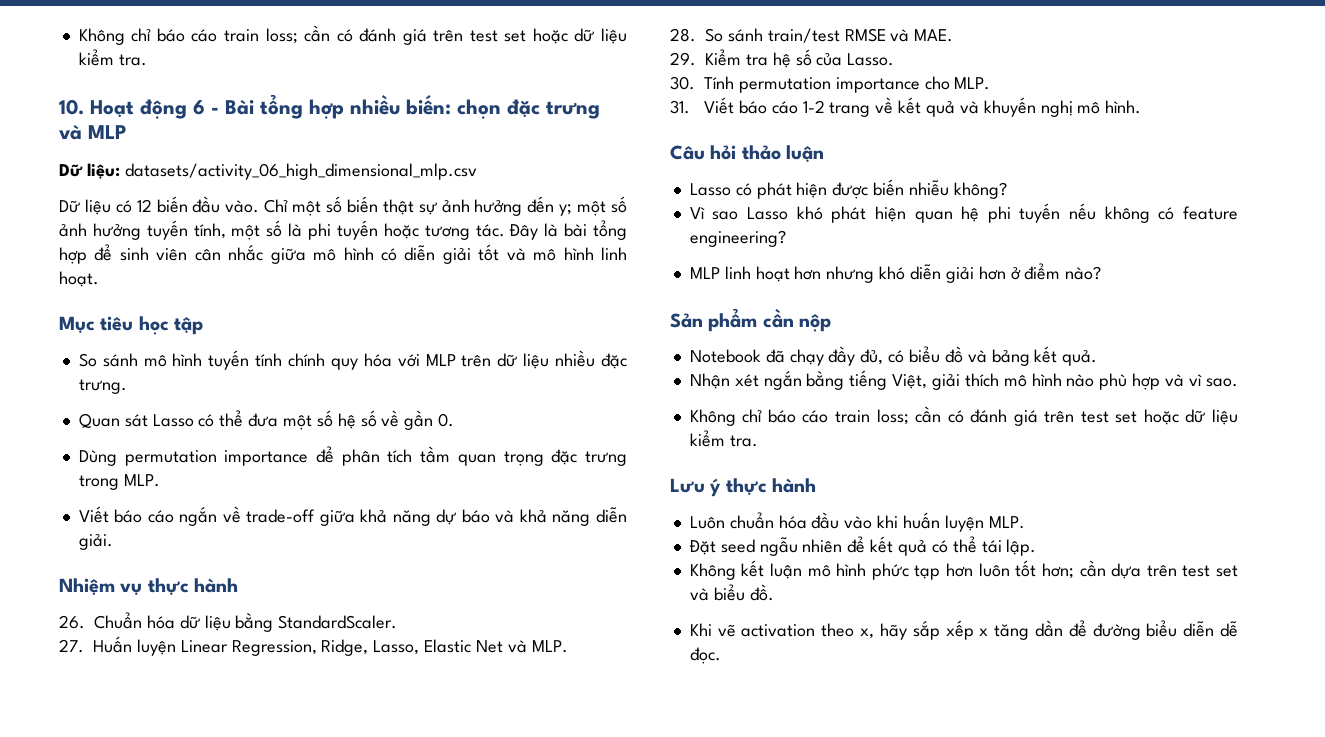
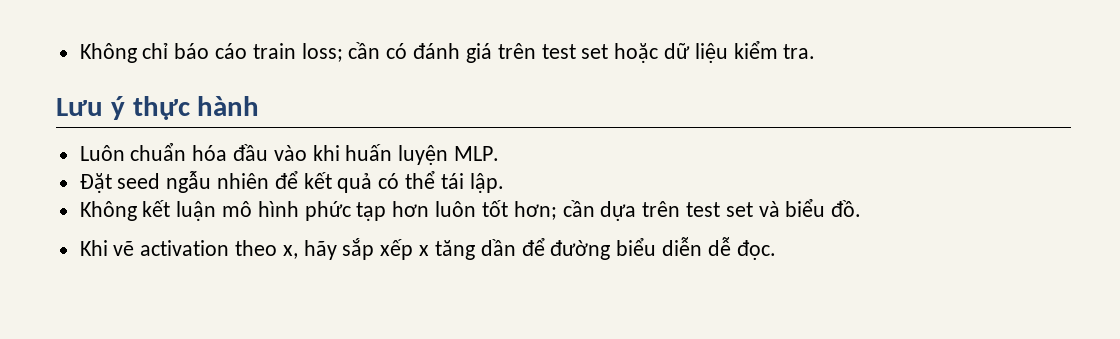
- 10. Hoạt động 6 - Bài tổng hợp nhiều biến: chọn đặc trưng và MLP
- Dữ liệu: datasets/activity_06_high_dimensional_mlp.csv
- Dữ liệu có 12 biến đầu vào. Chỉ một số biến thật sự ảnh hưởng đến y; một số ảnh hưởng tuyến tính, một số là phi tuyến hoặc tương tác. Đây là bài tổng hợp để sinh viên cân nhắc giữa mô hình có diễn giải tốt và mô hình linh hoạt.
- Mục tiêu học tập
- So sánh mô hình tuyến tính chính quy hóa với MLP trên dữ liệu nhiều đặc trưng.
- Quan sát Lasso có thể đưa một số hệ số về gần 0.
- Dùng permutation importance để phân tích tầm quan trọng đặc trưng trong MLP.
- Viết báo cáo ngắn về trade-off giữa khả năng dự báo và khả năng diễn giải.
- Nhiệm vụ thực hành
- 26. Chuẩn hóa dữ liệu bằng StandardScaler.
- 27. Huấn luyện Linear Regression, Ridge, Lasso, Elastic Net và MLP.
- 28. So sánh train/test RMSE và MAE.
- 29. Kiểm tra hệ số của Lasso.
- 30. Tính permutation importance cho MLP.
- 31. Viết báo cáo 1-2 trang về kết quả và khuyến nghị mô hình.
- Câu hỏi thảo luận
- Lasso có phát hiện được biến nhiễu không?
- Vì sao Lasso khó phát hiện quan hệ phi tuyến nếu không có feature engineering?
- MLP linh hoạt hơn nhưng khó diễn giải hơn ở điểm nào?
- Sản phẩm cần nộp
- Notebook đã chạy đầy đủ, có biểu đồ và bảng kết quả.
- Nhận xét ngắn bằng tiếng Việt, giải thích mô hình nào phù hợp và vì sao.
- Không chỉ báo cáo train loss; cần có đánh giá trên test set hoặc dữ liệu kiểm tra.

